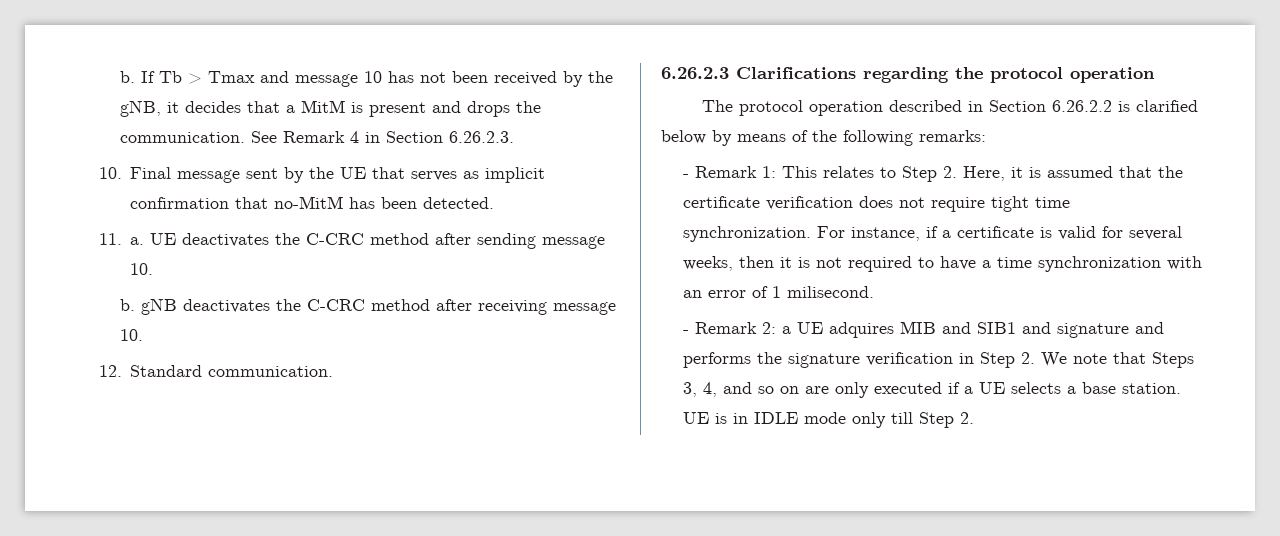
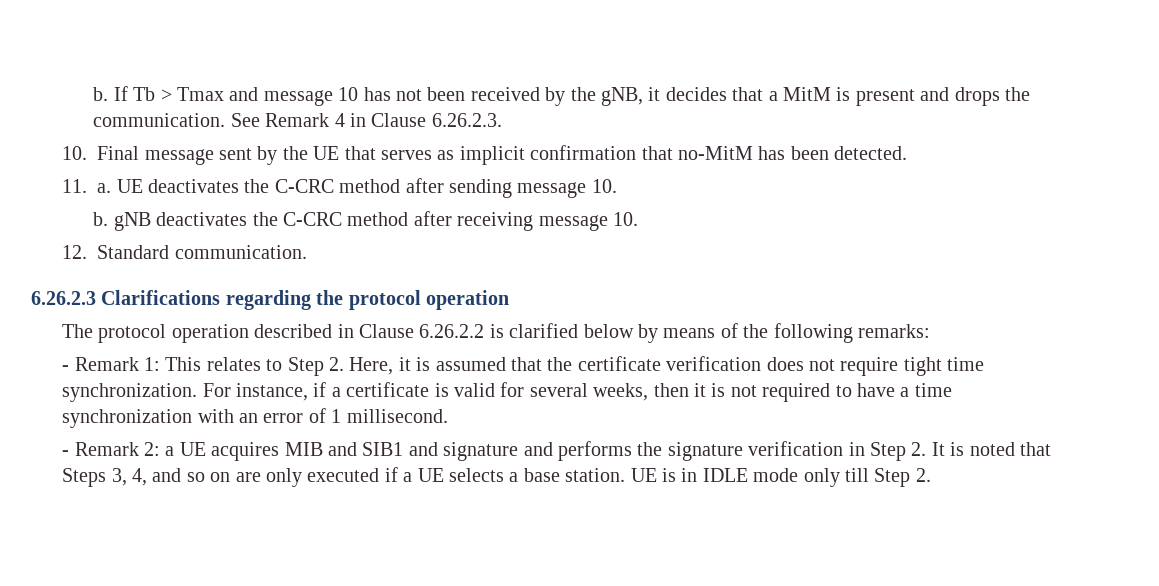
- See Remark 4 in Section 6.26.2.3.
+ See Remark 4 in Clause 6.26.2.3.
- The protocol operation described in Section 6.26.2.2 is clarified below by means of the following remarks:
+ The protocol operation described in Clause 6.26.2.2 is clarified below by means of the following remarks:
- For instance, if a certificate is valid for several weeks, then it is not required to have a time synchronization with an error of 1 milisecond.
+ For instance, if a certificate is valid for several weeks, then it is not required to have a time synchronization with an error of 1 millisecond.
- - Remark 2: a UE adquires MIB and SIB1 and signature and performs the signature verification in Step 2. We note that Steps 3, 4, and so on are only executed if a UE selects a base station.
+ - Remark 2: a UE acquires MIB and SIB1 and signature and performs the signature verification in Step 2. It is noted that Steps 3, 4, and so on are only executed if a UE selects a base station.

